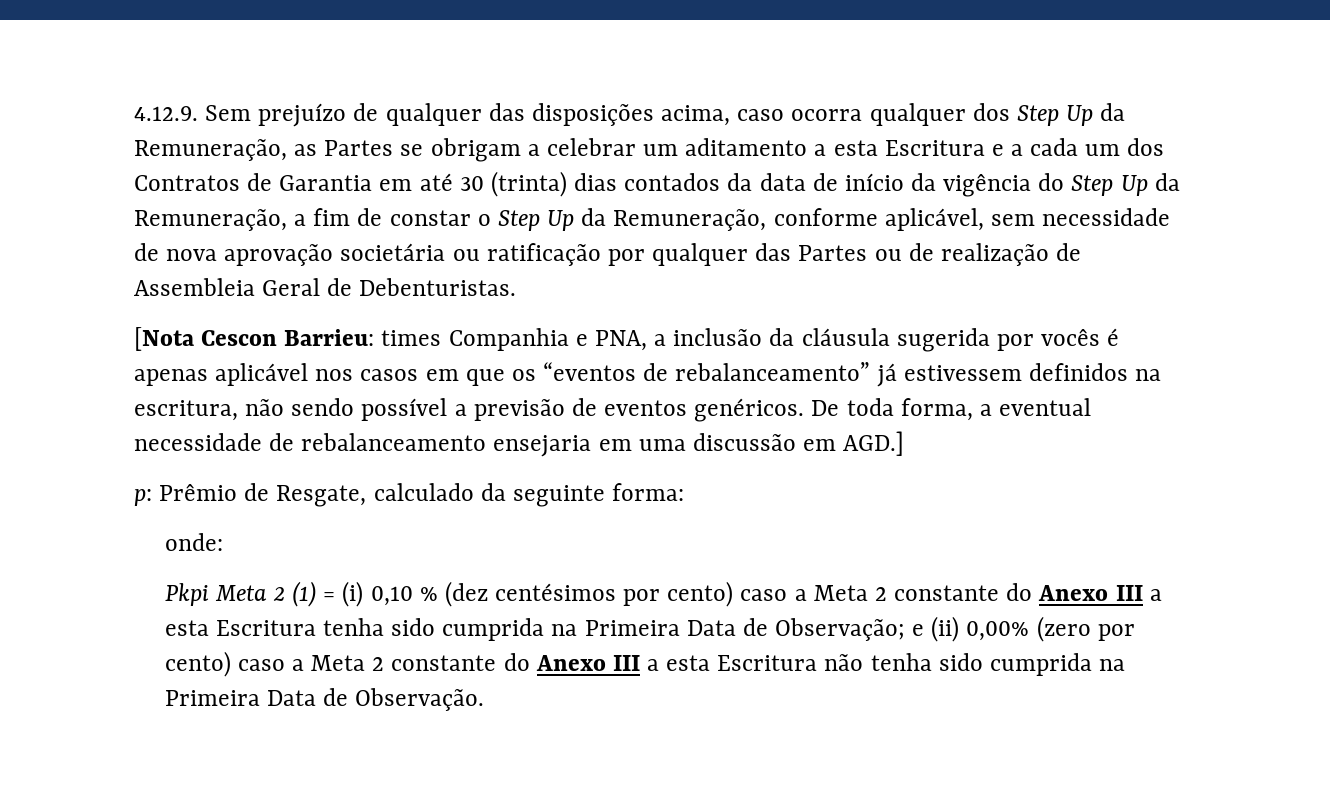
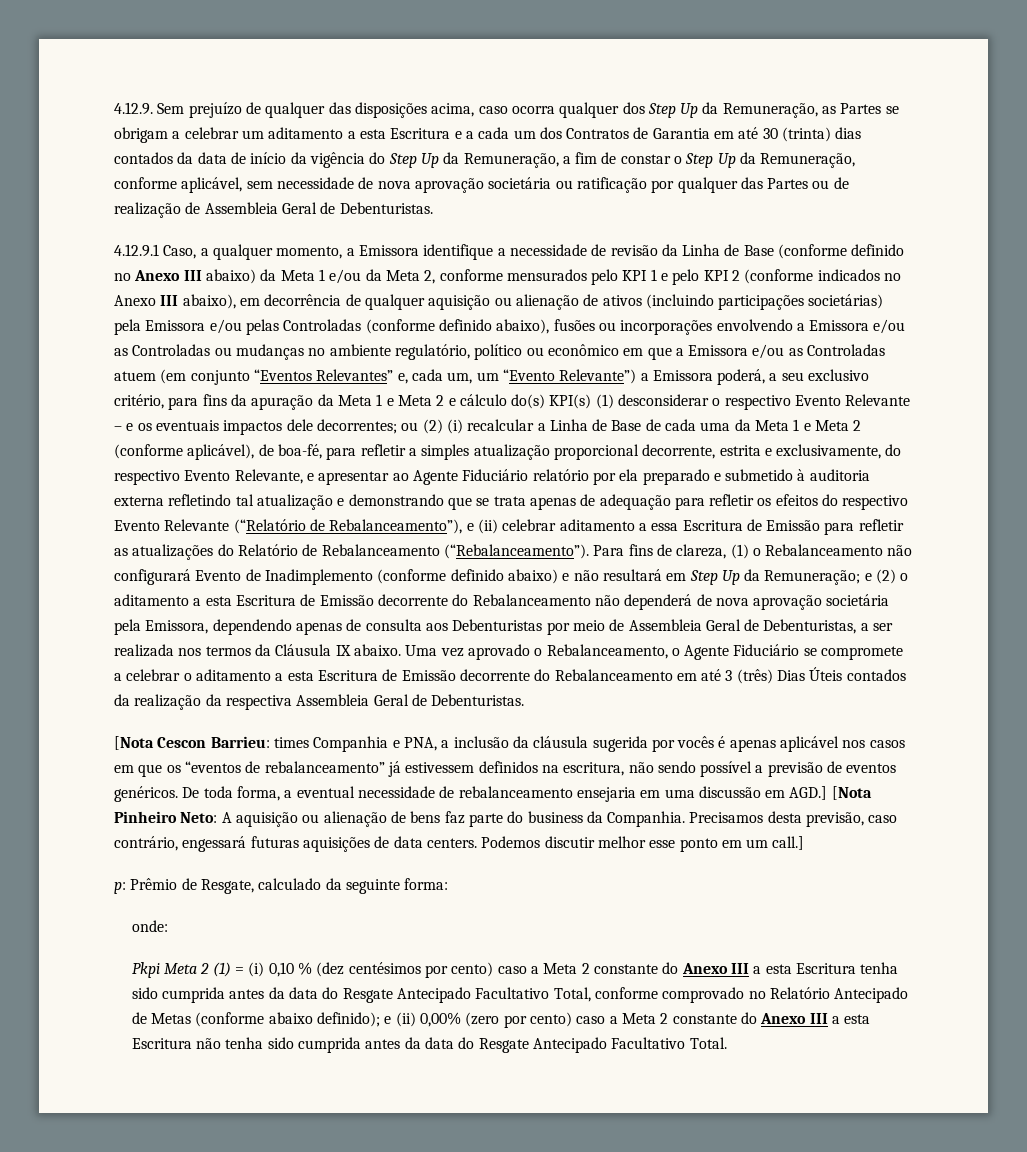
+ 4.12.9.1 Caso, a qualquer momento, a Emissora identifique a necessidade de revisão da Linha de Base (conforme definido no Anexo III abaixo) da Meta 1 e/ou da Meta 2, conforme mensurados pelo KPI 1 e pelo KPI 2 (conforme indicados no Anexo III abaixo), em decorrência de qualquer aquisição ou alienação de ativos (incluindo participações societárias) pela Emissora e/ou pelas Controladas (conforme definido abaixo), fusões ou incorporações envolvendo a Emissora e/ou as Controladas ou mudanças no ambiente regulatório, político ou econômico em que a Emissora e/ou as Controladas atuem (em conjunto “Eventos Relevantes” e, cada um, um “Evento Relevante”) a Emissora poderá, a seu exclusivo critério, para fins da apuração da Meta 1 e Meta 2 e cálculo do(s) KPI(s) (1) desconsiderar o respectivo Evento Relevante – e os eventuais impactos dele decorrentes; ou (2) (i) recalcular a Linha de Base de cada uma da Meta 1 e Meta 2 (conforme aplicável), de boa-fé, para refletir a simples atualização proporcional decorrente, estrita e exclusivamente, do respectivo Evento Relevante, e apresentar ao Agente Fiduciário relatório por ela preparado e submetido à auditoria externa refletindo tal atualização e demonstrando que se trata apenas de adequação para refletir os efeitos do respectivo Evento Relevante (“Relatório de Rebalanceamento”), e (ii) celebrar aditamento a essa Escritura de Emissão para refletir as atualizações do Relatório de Rebalanceamento (“Rebalanceamento”). Para fins de clareza, (1) o Rebalanceamento não configurará Evento de Inadimplemento (conforme definido abaixo) e não resultará em Step Up da Remuneração; e (2) o aditamento a esta Escritura de Emissão decorrente do Rebalanceamento não dependerá de nova aprovação societária pela Emissora, dependendo apenas de consulta aos Debenturistas por meio de Assembleia Geral de Debenturistas, a ser realizada nos termos da Cláusula IX abaixo. Uma vez aprovado o Rebalanceamento, o Agente Fiduciário se compromete a celebrar o aditamento a esta Escritura de Emissão decorrente do Rebalanceamento em até 3 (três) Dias Úteis contados da realização da respectiva Assembleia Geral de Debenturistas.
- De toda forma, a eventual necessidade de rebalanceamento ensejaria em uma discussão em AGD.]
+ De toda forma, a eventual necessidade de rebalanceamento ensejaria em uma discussão em AGD.] [Nota Pinheiro Neto: A aquisição ou alienação de bens faz parte do business da Companhia. Precisamos desta previsão, caso contrário, engessará futuras aquisições de data centers. Podemos discutir melhor esse ponto em um call.]
- Pkpi Meta 2 (1) = (i) 0,10 % (dez centésimos por cento) caso a Meta 2 constante do Anexo III a esta Escritura tenha sido cumprida na Primeira Data de Observação; e (ii) 0,00% (zero por cento) caso a Meta 2 constante do Anexo III a esta Escritura não tenha sido cumprida na Primeira Data de Observação.
+ Pkpi Meta 2 (1) = (i) 0,10 % (dez centésimos por cento) caso a Meta 2 constante do Anexo III a esta Escritura tenha sido cumprida antes da data do Resgate Antecipado Facultativo Total, conforme comprovado no Relatório Antecipado de Metas (conforme abaixo definido); e (ii) 0,00% (zero por cento) caso a Meta 2 constante do Anexo III a esta Escritura não tenha sido cumprida antes da data do Resgate Antecipado Facultativo Total.

